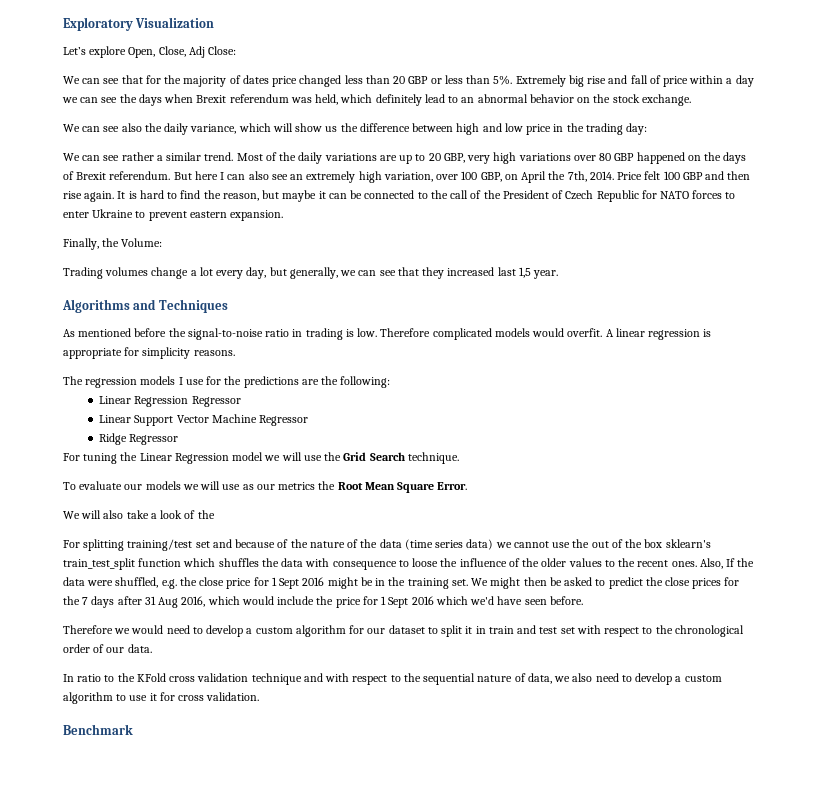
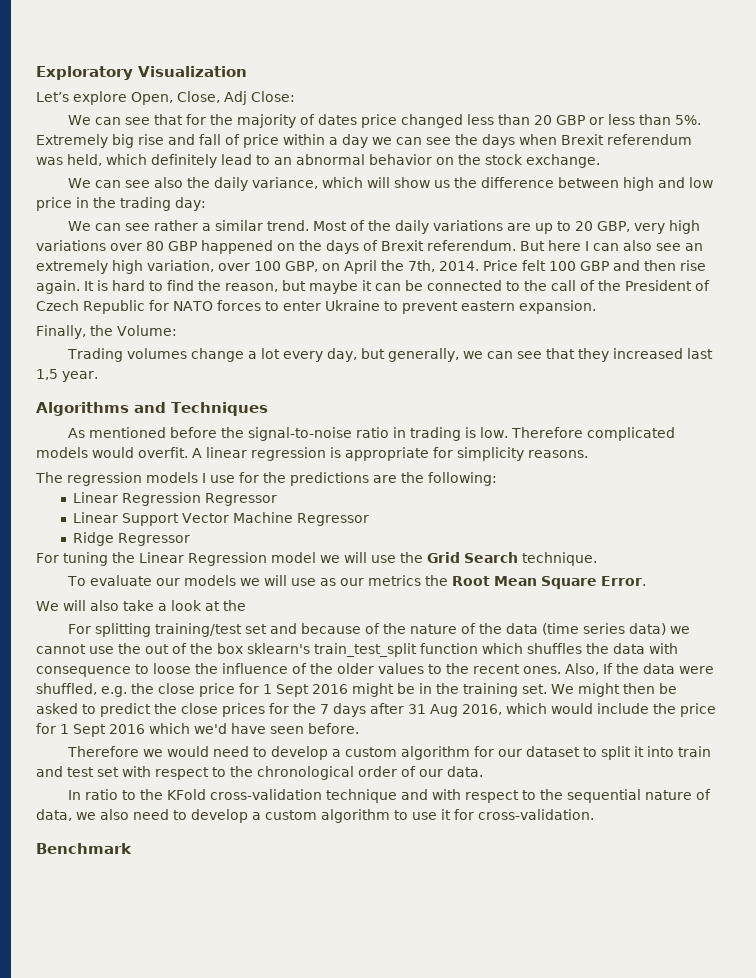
- We will also take a look of the
+ We will also take a look at the
- Therefore we would need to develop a custom algorithm for our dataset to split it in train and test set with respect to the chronological order of our data.
+ Therefore we would need to develop a custom algorithm for our dataset to split it into train and test set with respect to the chronological order of our data.
- In ratio to the KFold cross validation technique and with respect to the sequential nature of data, we also need to develop a custom algorithm to use it for cross validation.
+ In ratio to the KFold cross-validation technique and with respect to the sequential nature of data, we also need to develop a custom algorithm to use it for cross-validation.

